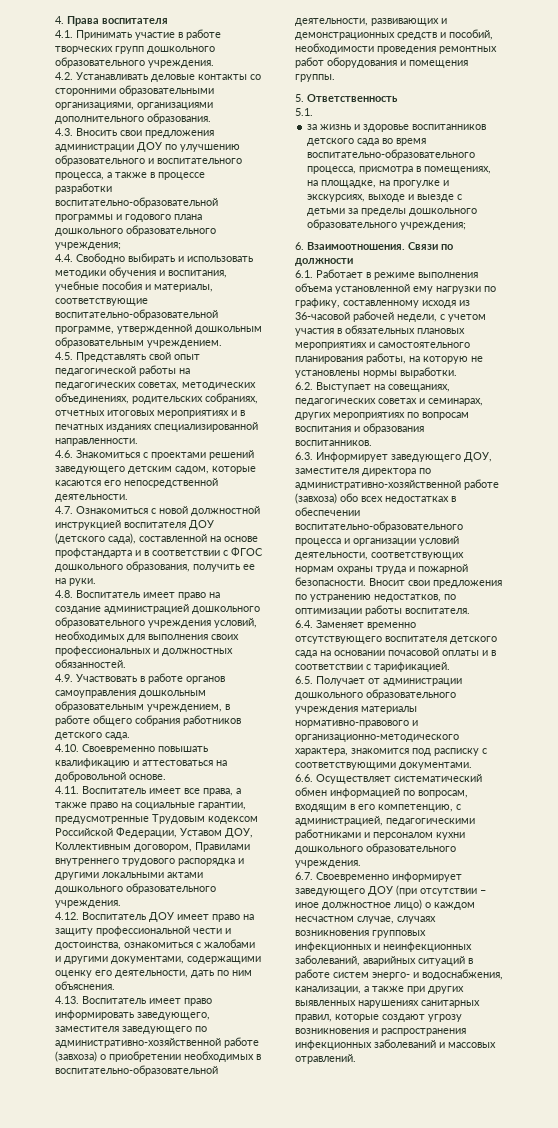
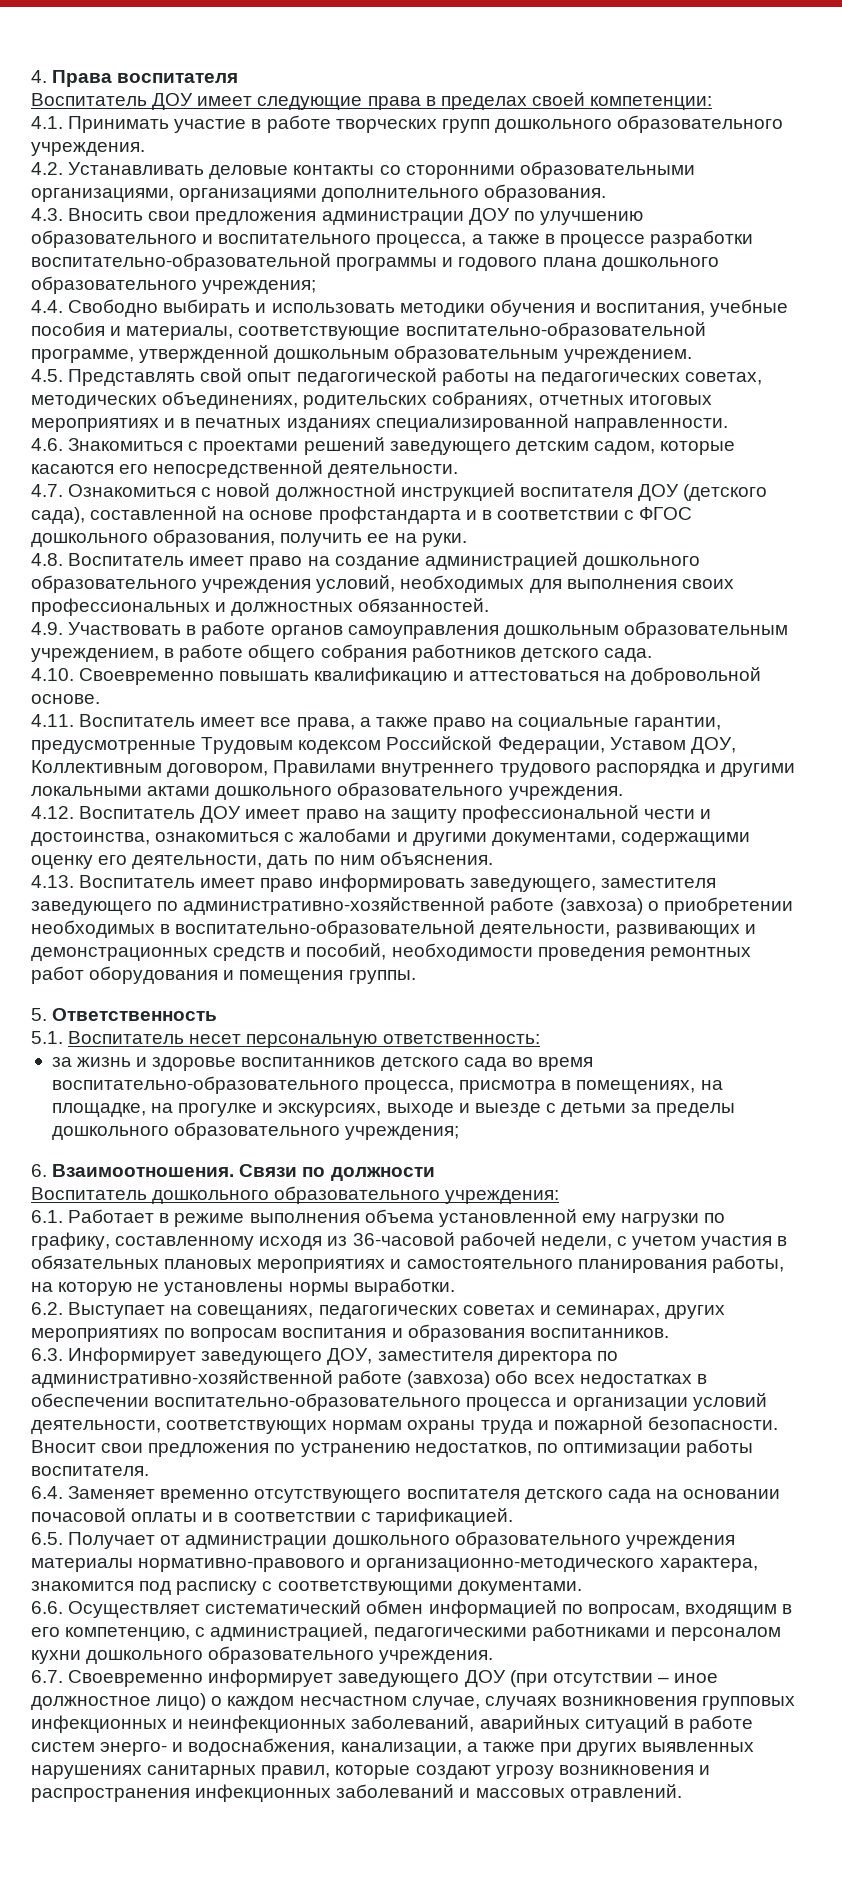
+ Воспитатель ДОУ имеет следующие права в пределах своей компетенции:
- 5.1.
+ 5.1. Воспитатель несет персональную ответственность:
+ Воспитатель дошкольного образовательного учреждения:

